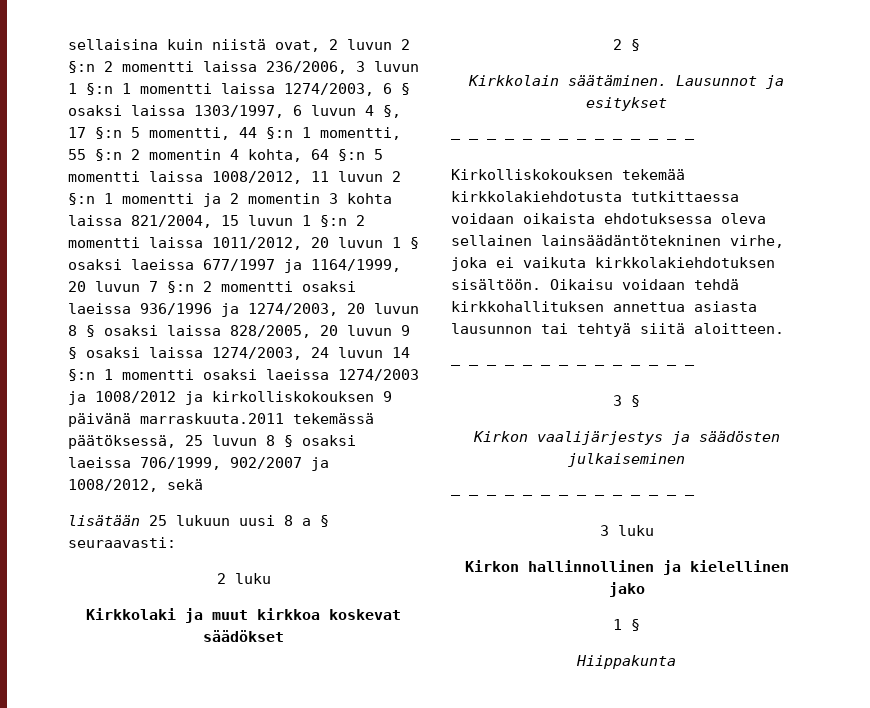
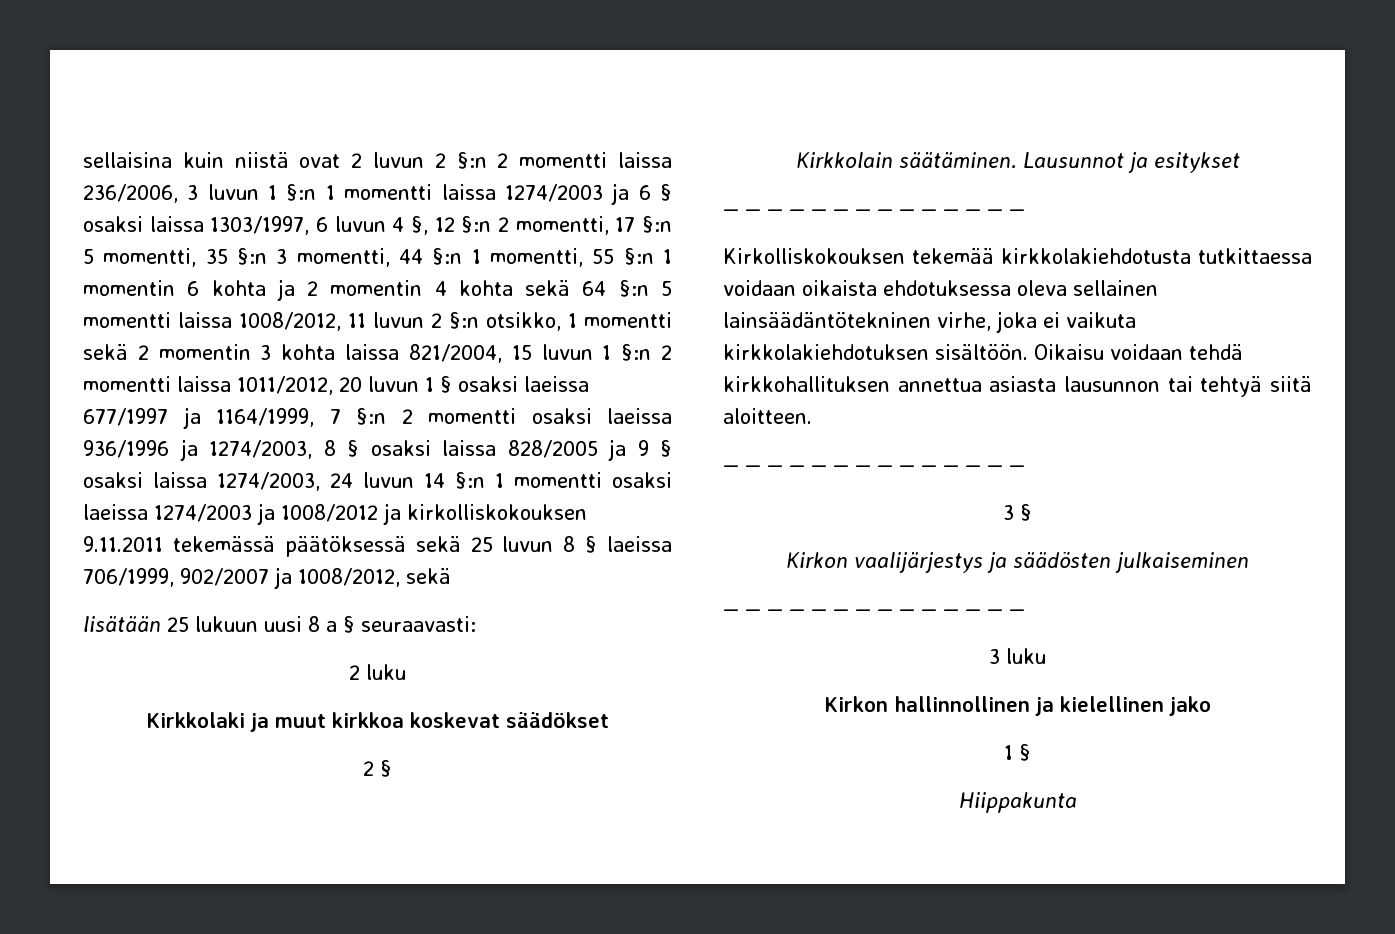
- sellaisina kuin niistä ovat, 2 luvun 2 §:n 2 momentti laissa 236/2006, 3 luvun 1 §:n 1 momentti laissa 1274/2003, 6 § osaksi laissa 1303/1997, 6 luvun 4 §, 17 §:n 5 momentti, 44 §:n 1 momentti, 55 §:n 2 momentin 4 kohta, 64 §:n 5 momentti laissa 1008/2012, 11 luvun 2 §:n 1 momentti ja 2 momentin 3 kohta laissa 821/2004, 15 luvun 1 §:n 2 momentti laissa 1011/2012, 20 luvun 1 § osaksi laeissa 677/1997 ja 1164/1999, 20 luvun 7 §:n 2 momentti osaksi laeissa 936/1996 ja 1274/2003, 20 luvun 8 § osaksi laissa 828/2005, 20 luvun 9 § osaksi laissa 1274/2003, 24 luvun 14 §:n 1 momentti osaksi laeissa 1274/2003 ja 1008/2012 ja kirkolliskokouksen 9 päivänä marraskuuta.2011 tekemässä päätöksessä, 25 luvun 8 § osaksi laeissa 706/1999, 902/2007 ja 1008/2012, sekä
+ sellaisina kuin niistä ovat 2 luvun 2 §:n 2 momentti laissa 236/2006, 3 luvun 1 §:n 1 momentti laissa 1274/2003 ja 6 § osaksi laissa 1303/1997, 6 luvun 4 §, 12 §:n 2 momentti, 17 §:n 5 momentti, 35 §:n 3 momentti, 44 §:n 1 momentti, 55 §:n 1 momentin 6 kohta ja 2 momentin 4 kohta sekä 64 §:n 5 momentti laissa 1008/2012, 11 luvun 2 §:n otsikko, 1 momentti sekä 2 momentin 3 kohta laissa 821/2004, 15 luvun 1 §:n 2 momentti laissa 1011/2012, 20 luvun 1 § osaksi laeissa 677/1997 ja 1164/1999, 7 §:n 2 momentti osaksi laeissa 936/1996 ja 1274/2003, 8 § osaksi laissa 828/2005 ja 9 § osaksi laissa 1274/2003, 24 luvun 14 §:n 1 momentti osaksi laeissa 1274/2003 ja 1008/2012 ja kirkolliskokouksen 9.11.2011 tekemässä päätöksessä sekä 25 luvun 8 § laeissa 706/1999, 902/2007 ja 1008/2012, sekä

